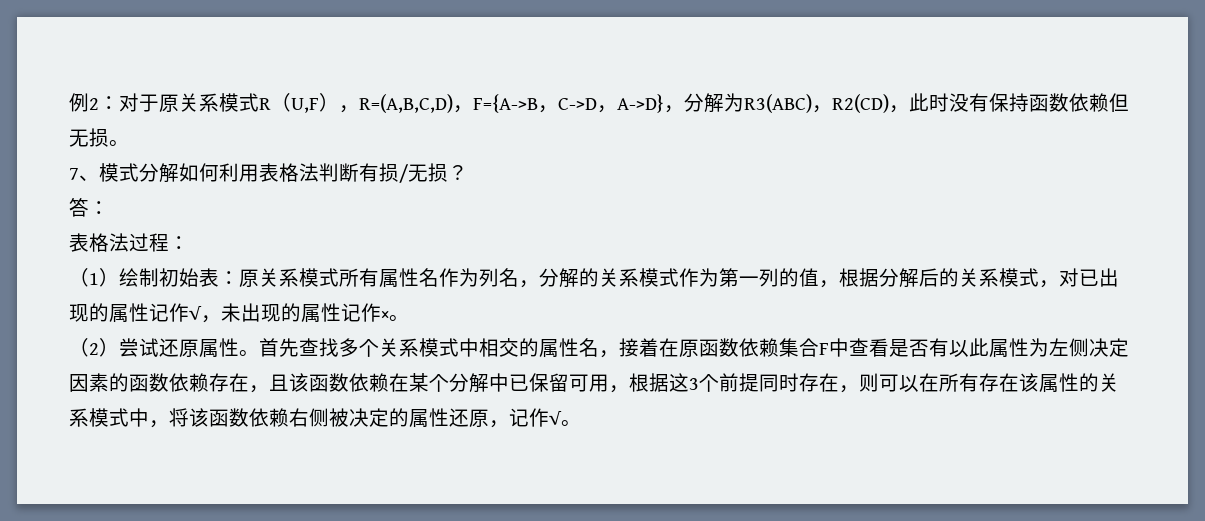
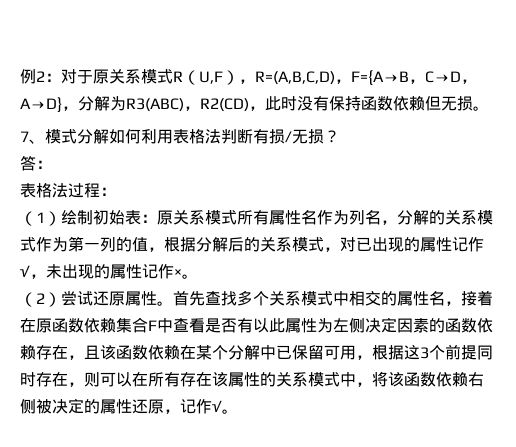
- 例2：对于原关系模式R（U,F），R=(A,B,C,D)，F={A->B，C->D，A->D}，分解为R3(ABC)，R2(CD)，此时没有保持函数依赖但无损。
+ 例2：对于原关系模式R（U,F），R=(A,B,C,D)，F={A→B，C→D，A→D}，分解为R3(ABC)，R2(CD)，此时没有保持函数依赖但无损。

